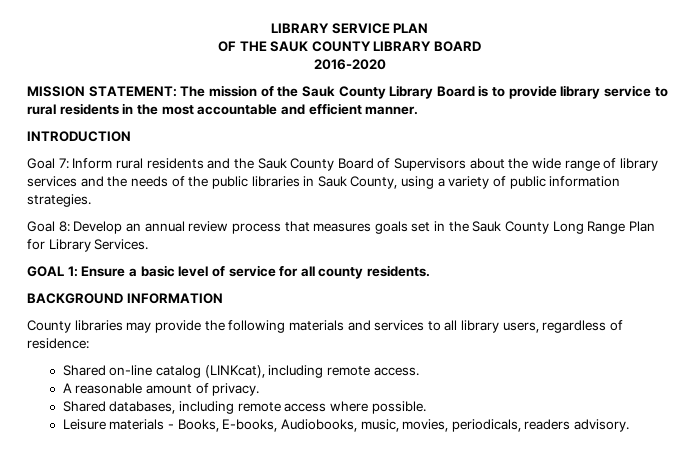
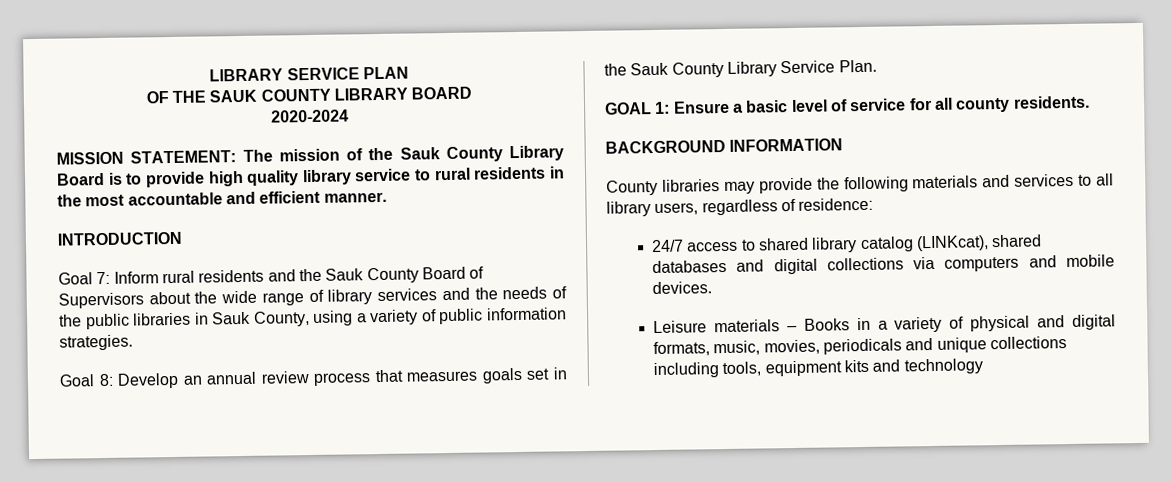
- 2016-2020
+ 2020-2024
- MISSION STATEMENT: The mission of the Sauk County Library Board is to provide library service to rural residents in the most accountable and efficient manner.
+ MISSION STATEMENT: The mission of the Sauk County Library Board is to provide high quality library service to rural residents in the most accountable and efficient manner.
- Goal 8: Develop an annual review process that measures goals set in the Sauk County Long Range Plan for Library Services.
+ Goal 8: Develop an annual review process that measures goals set in the Sauk County Library Service Plan.
- Shared on-line catalog (LINKcat), including remote access.
- A reasonable amount of privacy.
- Shared databases, including remote access where possible.
- Leisure materials - Books, E-books, Audiobooks, music, movies, periodicals, readers advisory.
+ 24/7 access to shared library catalog (LINKcat), shared databases and digital collections via computers and mobile devices.
+ Leisure materials – Books in a variety of physical and digital formats, music, movies, periodicals and unique collections including tools, equipment kits and technology

